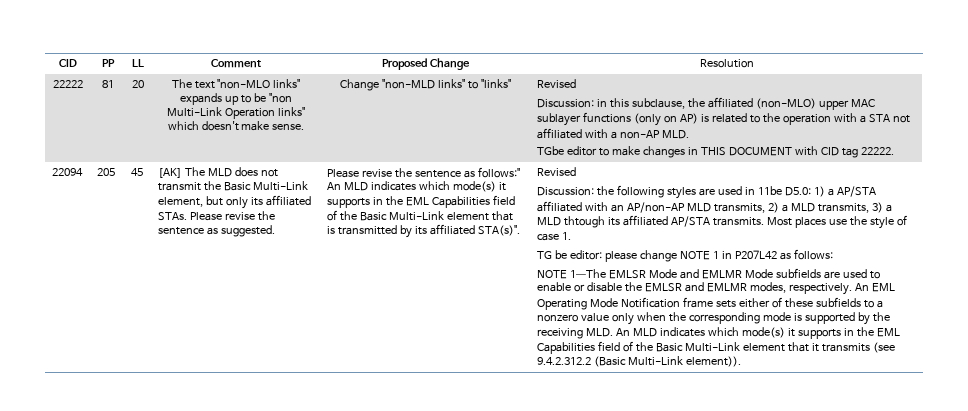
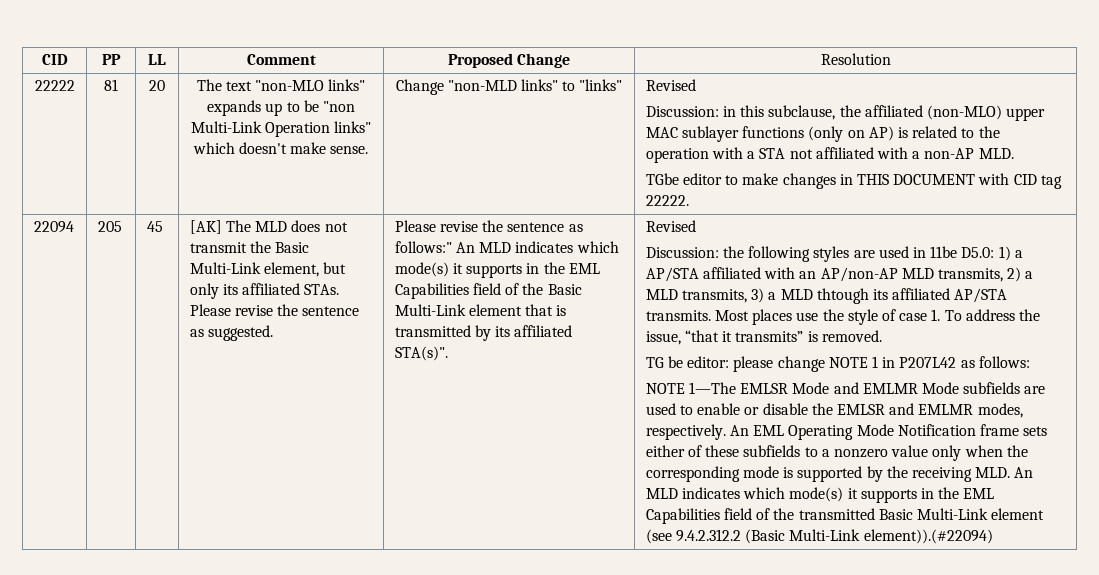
- Most places use the style of case 1.
+ Most places use the style of case 1. To address the issue, “that it transmits” is removed.
- An EML Operating Mode Notification frame sets either of these subfields to a nonzero value only when the corresponding mode is supported by the receiving MLD. An MLD indicates which mode(s) it supports in the EML Capabilities field of the Basic Multi-Link element that it transmits (see 9.4.2.312.2 (Basic Multi-Link element)).
+ An EML Operating Mode Notification frame sets either of these subfields to a nonzero value only when the corresponding mode is supported by the receiving MLD. An MLD indicates which mode(s) it supports in the EML Capabilities field of the transmitted Basic Multi-Link element (see 9.4.2.312.2 (Basic Multi-Link element)).(#22094)

